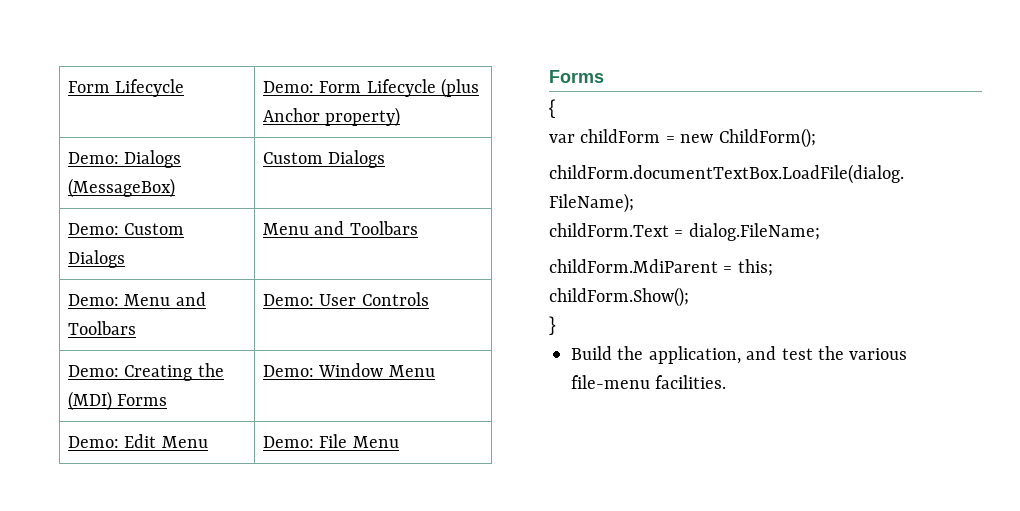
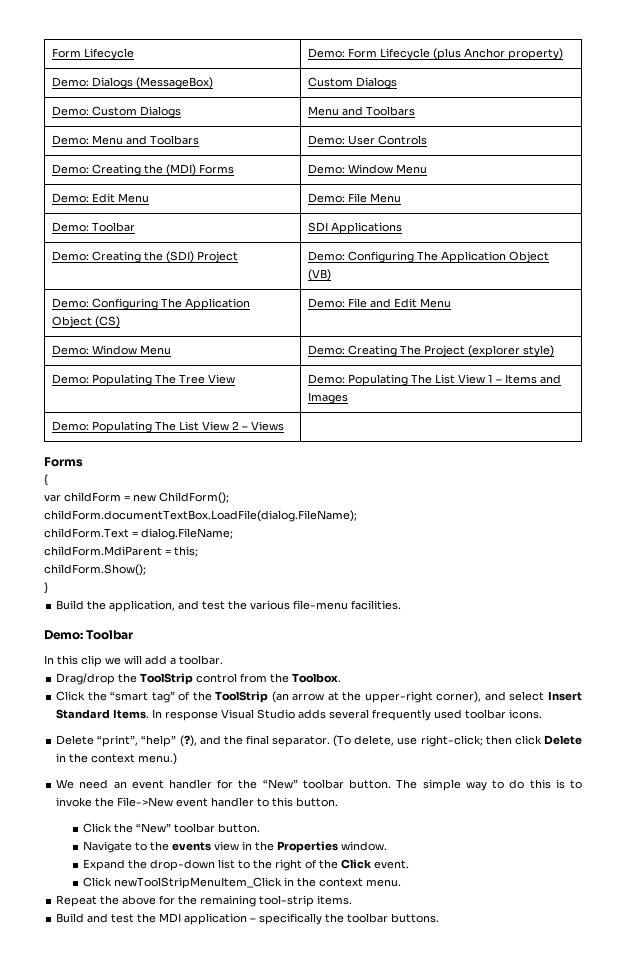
+ Demo: Toolbar | SDI Applications
+ Demo: Creating the (SDI) Project | Demo: Configuring The Application Object (VB)
+ Demo: Configuring The Application Object (CS) | Demo: File and Edit Menu
+ Demo: Window Menu | Demo: Creating The Project (explorer style)
+ Demo: Populating The Tree View | Demo: Populating The List View 1 – Items and Images
+ Demo: Populating The List View 2 – Views |
  Build the application, and test the various file-menu facilities.
+ Demo: Toolbar
+ In this clip we will add a toolbar.
+ Drag/drop the ToolStrip control from the Toolbox.
+ Click the “smart tag” of the ToolStrip (an arrow at the upper-right corner), and select Insert Standard Items. In response Visual Studio adds several frequently used toolbar icons.
+ Delete “print”, “help” (?), and the final separator. (To delete, use right-click; then click Delete in the context menu.)
+ We need an event handler for the “New” toolbar button. The simple way to do this is to invoke the File->New event handler to this button.
+ Click the “New” toolbar button.
+ Navigate to the events view in the Properties window.
+ Expand the drop-down list to the right of the Click event.
+ Click newToolStripMenuItem_Click in the context menu.
+ Repeat the above for the remaining tool-strip items.
+ Build and test the MDI application – specifically the toolbar buttons.

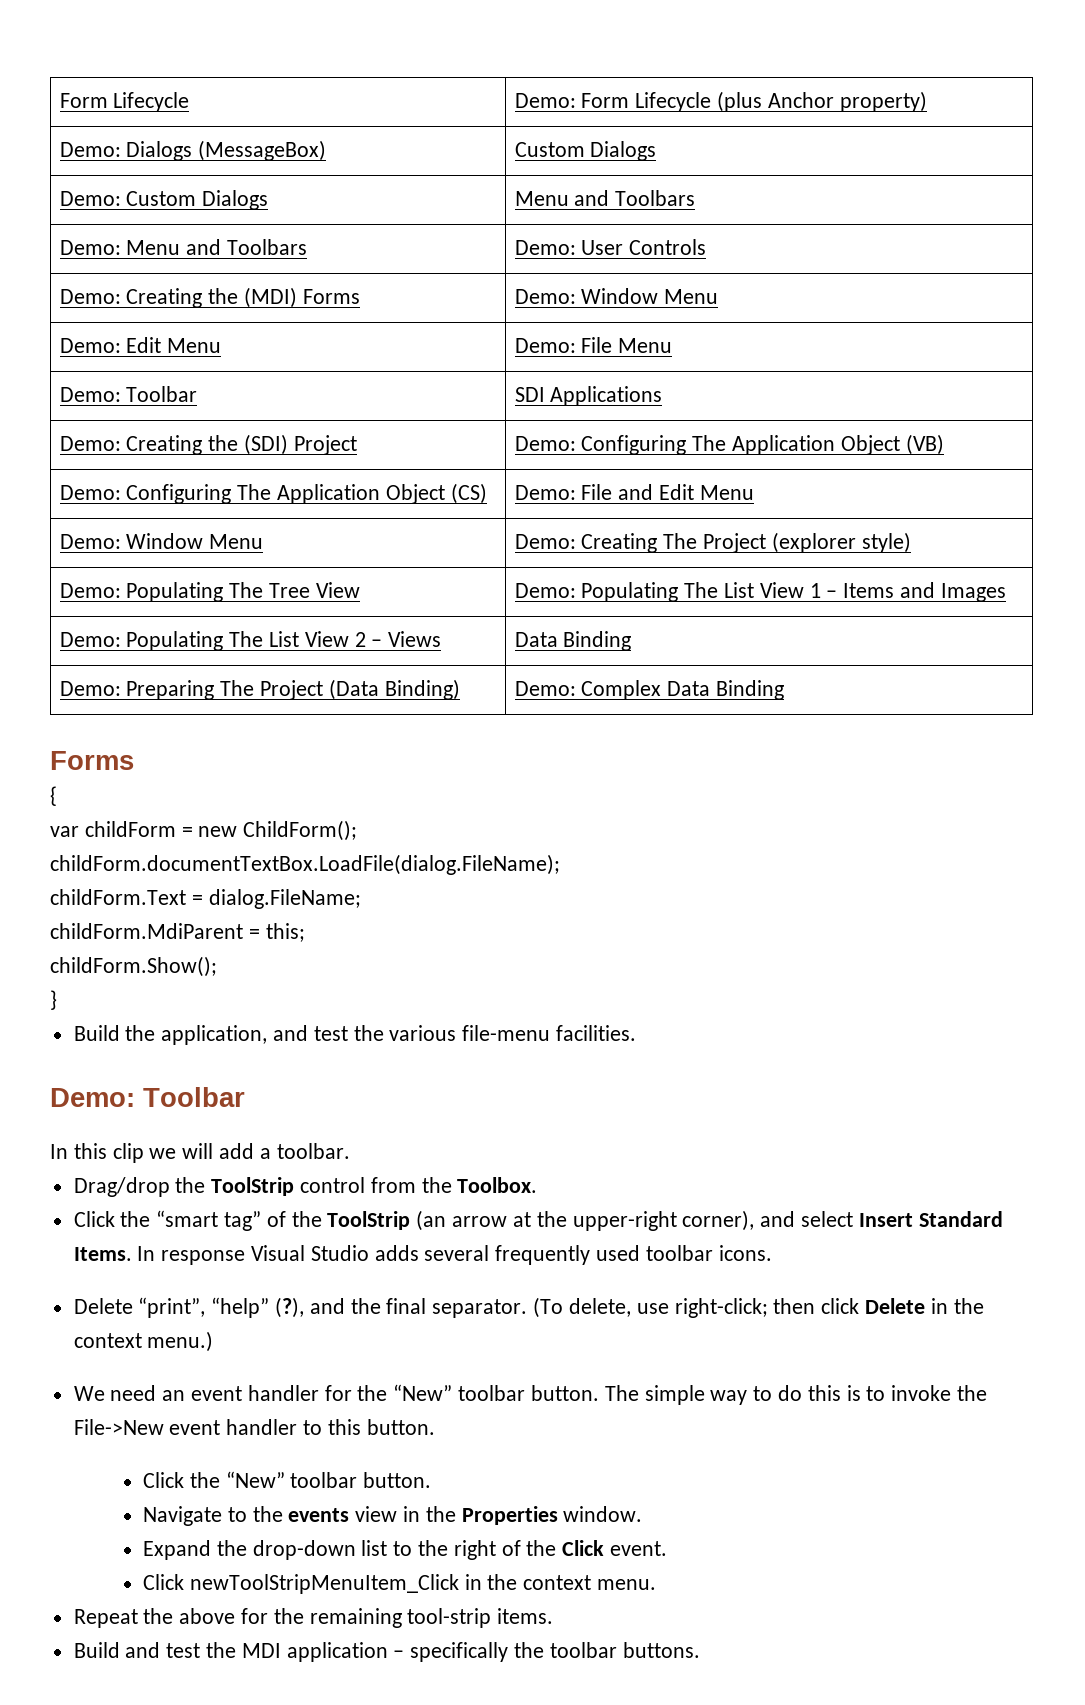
- Demo: Populating The List View 2 – Views |
+ Demo: Populating The List View 2 – Views | Data Binding
+ Demo: Preparing The Project (Data Binding) | Demo: Complex Data Binding

